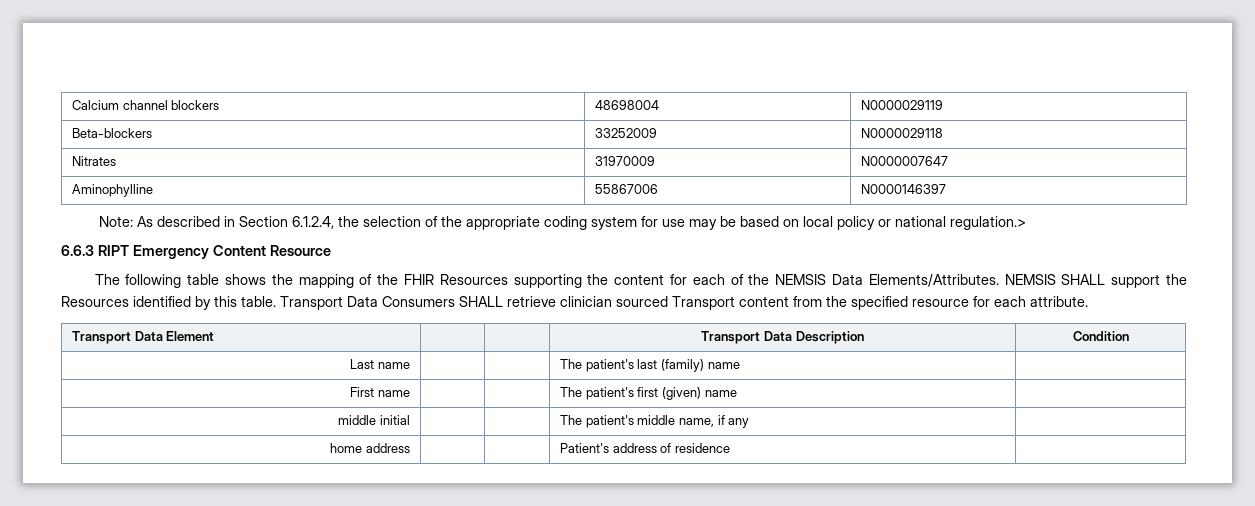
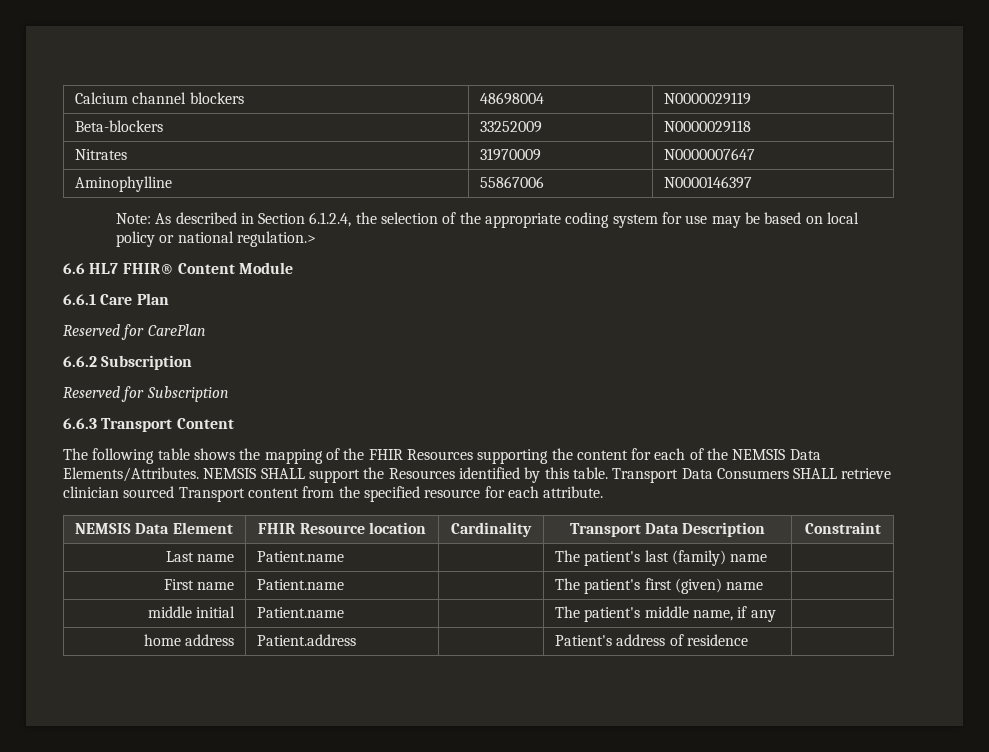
+ 6.6 HL7 FHIR® Content Module
+ 6.6.1 Care Plan
+ Reserved for CarePlan
+ 6.6.2 Subscription
+ Reserved for Subscription
- 6.6.3 RIPT Emergency Content Resource
+ 6.6.3 Transport Content
- Transport Data Element | | | Transport Data Description | Condition
+ NEMSIS Data Element | FHIR Resource location | Cardinality | Transport Data Description | Constraint
- Last name | | | The patient's last (family) name |
+ Last name | Patient.name | | The patient's last (family) name |
- First name | | | The patient's first (given) name |
+ First name | Patient.name | | The patient's first (given) name |
- middle initial | | | The patient's middle name, if any |
+ middle initial | Patient.name | | The patient's middle name, if any |
- home address | | | Patient's address of residence |
+ home address | Patient.address | | Patient's address of residence |

